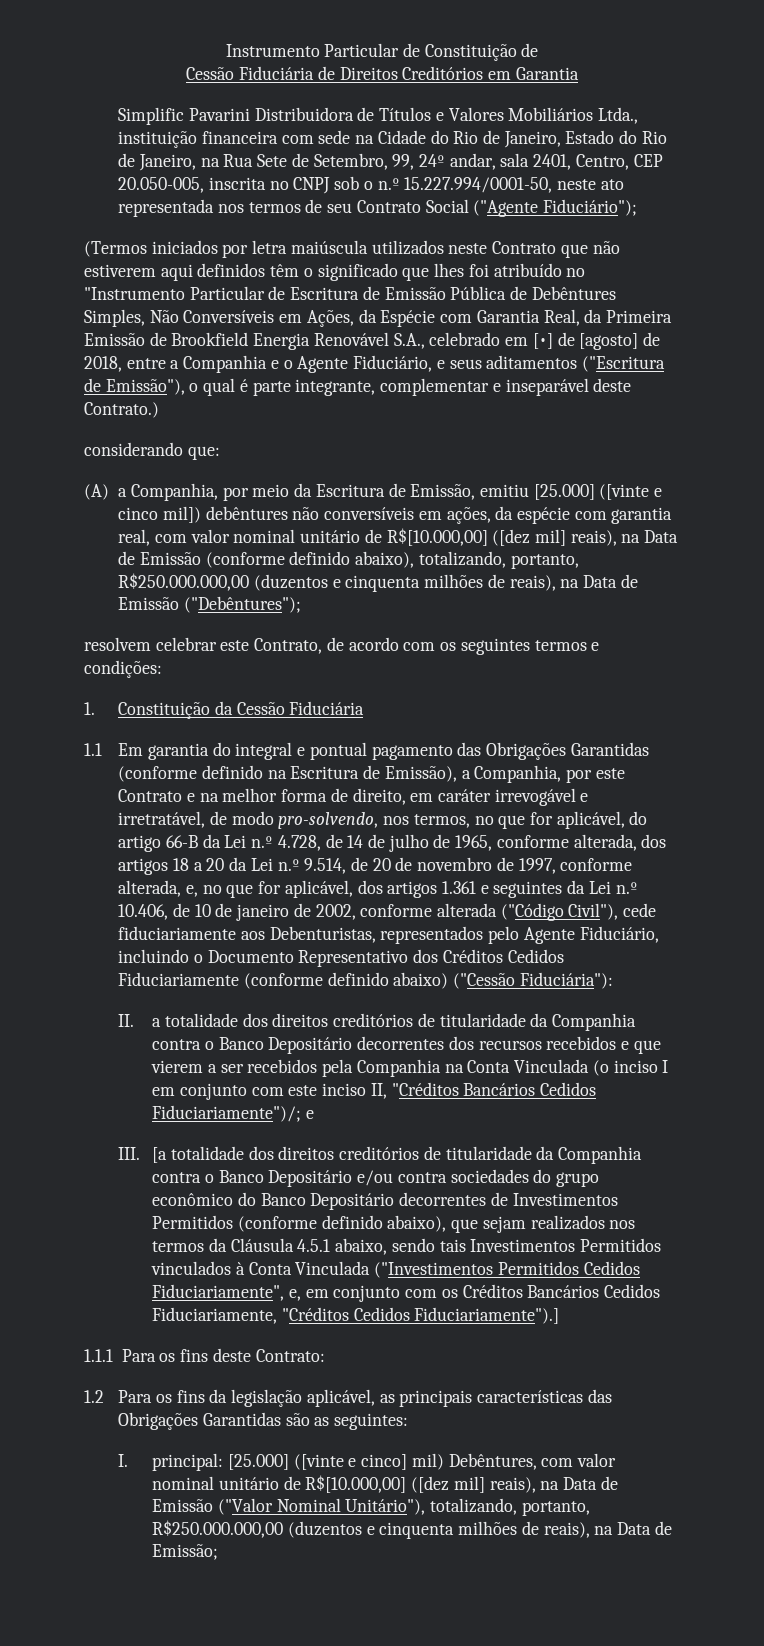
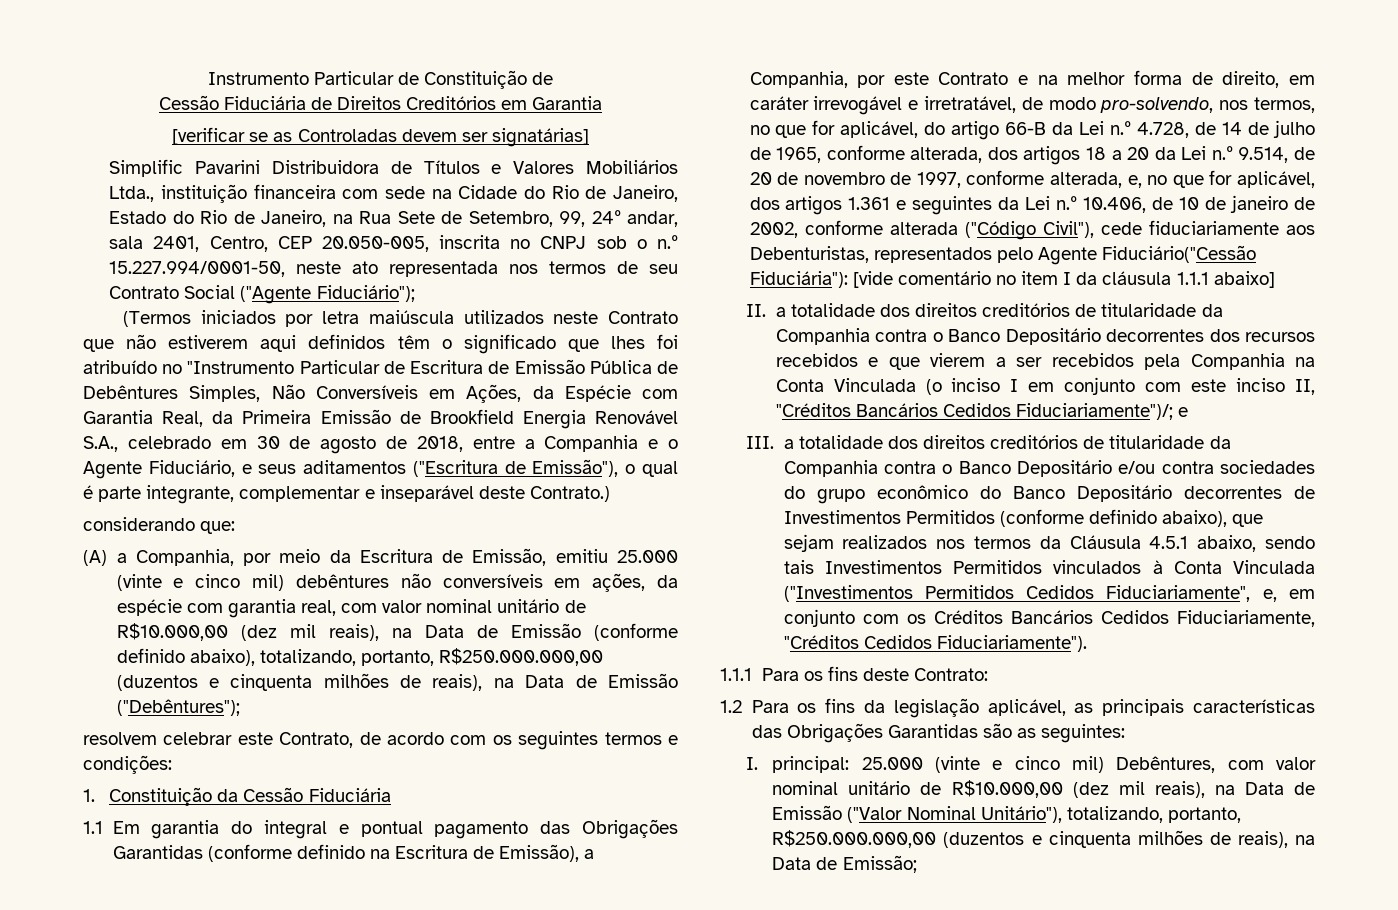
+ [verificar se as Controladas devem ser signatárias]
- (Termos iniciados por letra maiúscula utilizados neste Contrato que não estiverem aqui definidos têm o significado que lhes foi atribuído no "Instrumento Particular de Escritura de Emissão Pública de Debêntures Simples, Não Conversíveis em Ações, da Espécie com Garantia Real, da Primeira Emissão de Brookfield Energia Renovável S.A., celebrado em [•] de [agosto] de 2018, entre a Companhia e o Agente Fiduciário, e seus aditamentos ("Escritura de Emissão"), o qual é parte integrante, complementar e inseparável deste Contrato.)
+ (Termos iniciados por letra maiúscula utilizados neste Contrato que não estiverem aqui definidos têm o significado que lhes foi atribuído no "Instrumento Particular de Escritura de Emissão Pública de Debêntures Simples, Não Conversíveis em Ações, da Espécie com Garantia Real, da Primeira Emissão de Brookfield Energia Renovável S.A., celebrado em 30 de agosto de 2018, entre a Companhia e o Agente Fiduciário, e seus aditamentos ("Escritura de Emissão"), o qual é parte integrante, complementar e inseparável deste Contrato.)
- (A) a Companhia, por meio da Escritura de Emissão, emitiu [25.000] ([vinte e cinco mil]) debêntures não conversíveis em ações, da espécie com garantia real, com valor nominal unitário de R$[10.000,00] ([dez mil] reais), na Data de Emissão (conforme definido abaixo), totalizando, portanto, R$250.000.000,00 (duzentos e cinquenta milhões de reais), na Data de Emissão ("Debêntures");
+ (A) a Companhia, por meio da Escritura de Emissão, emitiu 25.000 (vinte e cinco mil) debêntures não conversíveis em ações, da espécie com garantia real, com valor nominal unitário de R$10.000,00 (dez mil reais), na Data de Emissão (conforme definido abaixo), totalizando, portanto, R$250.000.000,00 (duzentos e cinquenta milhões de reais), na Data de Emissão ("Debêntures");
- 1.1 Em garantia do integral e pontual pagamento das Obrigações Garantidas (conforme definido na Escritura de Emissão), a Companhia, por este Contrato e na melhor forma de direito, em caráter irrevogável e irretratável, de modo pro-solvendo, nos termos, no que for aplicável, do artigo 66-B da Lei n.º 4.728, de 14 de julho de 1965, conforme alterada, dos artigos 18 a 20 da Lei n.º 9.514, de 20 de novembro de 1997, conforme alterada, e, no que for aplicável, dos artigos 1.361 e seguintes da Lei n.º 10.406, de 10 de janeiro de 2002, conforme alterada ("Código Civil"), cede fiduciariamente aos Debenturistas, representados pelo Agente Fiduciário, incluindo o Documento Representativo dos Créditos Cedidos Fiduciariamente (conforme definido abaixo) ("Cessão Fiduciária"):
+ 1.1 Em garantia do integral e pontual pagamento das Obrigações Garantidas (conforme definido na Escritura de Emissão), a Companhia, por este Contrato e na melhor forma de direito, em caráter irrevogável e irretratável, de modo pro-solvendo, nos termos, no que for aplicável, do artigo 66-B da Lei n.º 4.728, de 14 de julho de 1965, conforme alterada, dos artigos 18 a 20 da Lei n.º 9.514, de 20 de novembro de 1997, conforme alterada, e, no que for aplicável, dos artigos 1.361 e seguintes da Lei n.º 10.406, de 10 de janeiro de 2002, conforme alterada ("Código Civil"), cede fiduciariamente aos Debenturistas, representados pelo Agente Fiduciário("Cessão Fiduciária"): [vide comentário no item I da cláusula 1.1.1 abaixo]
- III. [a totalidade dos direitos creditórios de titularidade da Companhia contra o Banco Depositário e/ou contra sociedades do grupo econômico do Banco Depositário decorrentes de Investimentos Permitidos (conforme definido abaixo), que sejam realizados nos termos da Cláusula 4.5.1 abaixo, sendo tais Investimentos Permitidos vinculados à Conta Vinculada ("Investimentos Permitidos Cedidos Fiduciariamente", e, em conjunto com os Créditos Bancários Cedidos Fiduciariamente, "Créditos Cedidos Fiduciariamente").]
+ III. a totalidade dos direitos creditórios de titularidade da Companhia contra o Banco Depositário e/ou contra sociedades do grupo econômico do Banco Depositário decorrentes de Investimentos Permitidos (conforme definido abaixo), que sejam realizados nos termos da Cláusula 4.5.1 abaixo, sendo tais Investimentos Permitidos vinculados à Conta Vinculada ("Investimentos Permitidos Cedidos Fiduciariamente", e, em conjunto com os Créditos Bancários Cedidos Fiduciariamente, "Créditos Cedidos Fiduciariamente").
- I. principal: [25.000] ([vinte e cinco] mil) Debêntures, com valor nominal unitário de R$[10.000,00] ([dez mil] reais), na Data de Emissão ("Valor Nominal Unitário"), totalizando, portanto, R$250.000.000,00 (duzentos e cinquenta milhões de reais), na Data de Emissão;
+ I. principal: 25.000 (vinte e cinco mil) Debêntures, com valor nominal unitário de R$10.000,00 (dez mil reais), na Data de Emissão ("Valor Nominal Unitário"), totalizando, portanto, R$250.000.000,00 (duzentos e cinquenta milhões de reais), na Data de Emissão;

